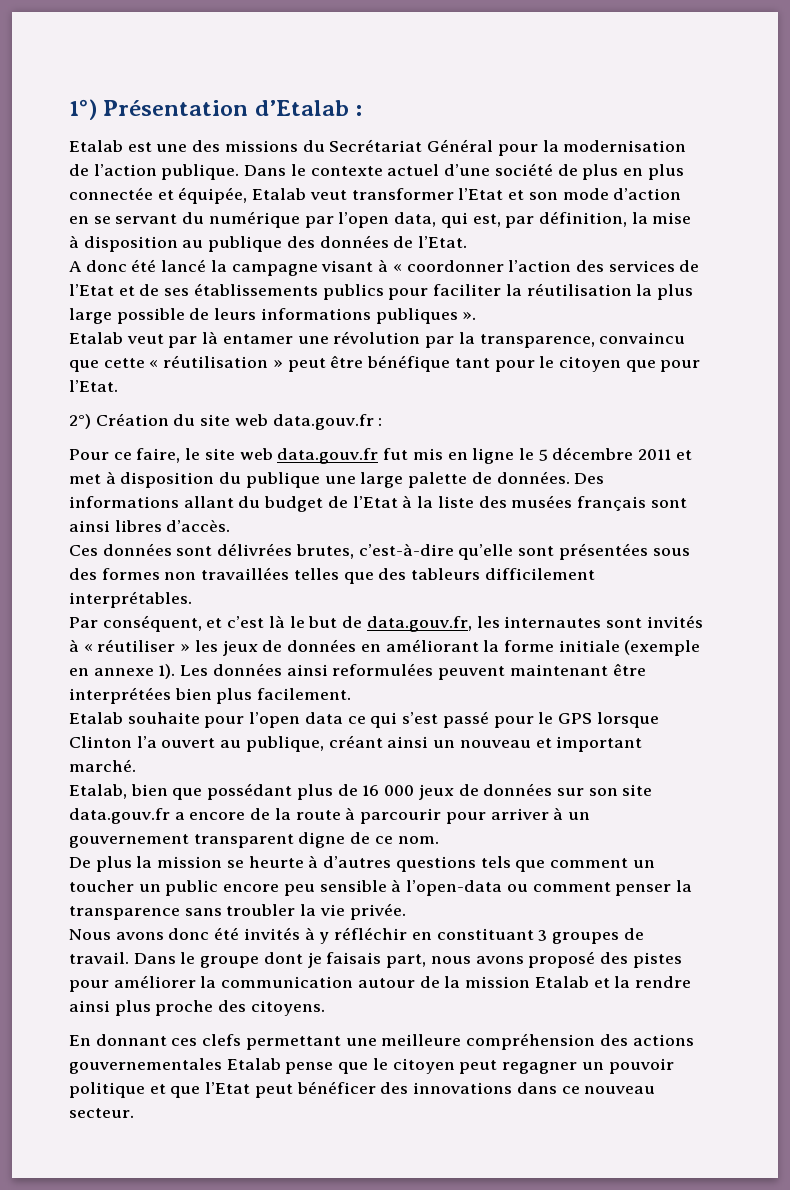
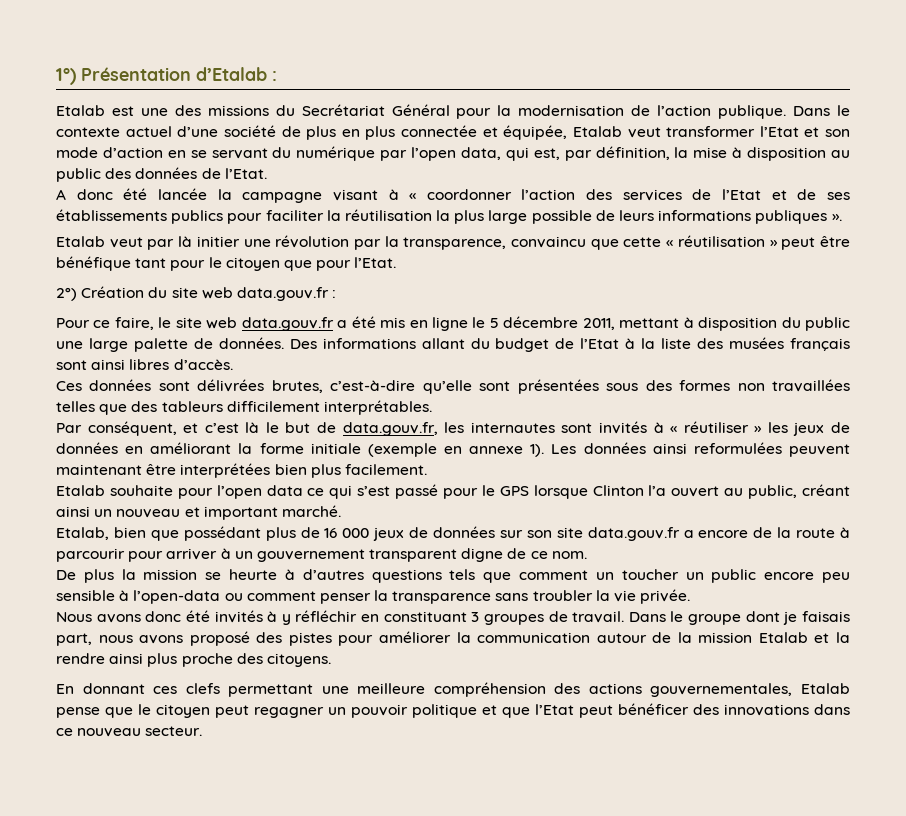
- Dans le contexte actuel d’une société de plus en plus connectée et équipée, Etalab veut transformer l’Etat et son mode d’action en se servant du numérique par l’open data, qui est, par définition, la mise à disposition au publique des données de l’Etat.
+ Dans le contexte actuel d’une société de plus en plus connectée et équipée, Etalab veut transformer l’Etat et son mode d’action en se servant du numérique par l’open data, qui est, par définition, la mise à disposition au public des données de l’Etat.
- A donc été lancé la campagne visant à « coordonner l’action des services de l’Etat et de ses établissements publics pour faciliter la réutilisation la plus large possible de leurs informations publiques ».
+ A donc été lancée la campagne visant à « coordonner l’action des services de l’Etat et de ses établissements publics pour faciliter la réutilisation la plus large possible de leurs informations publiques ».
- Etalab veut par là entamer une révolution par la transparence, convaincu que cette « réutilisation » peut être bénéfique tant pour le citoyen que pour l’Etat.
+ Etalab veut par là initier une révolution par la transparence, convaincu que cette « réutilisation » peut être bénéfique tant pour le citoyen que pour l’Etat.
- Pour ce faire, le site web data.gouv.fr fut mis en ligne le 5 décembre 2011 et met à disposition du publique une large palette de données.
+ Pour ce faire, le site web data.gouv.fr a été mis en ligne le 5 décembre 2011, mettant à disposition du public une large palette de données.
- Etalab souhaite pour l’open data ce qui s’est passé pour le GPS lorsque Clinton l’a ouvert au publique, créant ainsi un nouveau et important marché.
+ Etalab souhaite pour l’open data ce qui s’est passé pour le GPS lorsque Clinton l’a ouvert au public, créant ainsi un nouveau et important marché.
- En donnant ces clefs permettant une meilleure compréhension des actions gouvernementales Etalab pense que le citoyen peut regagner un pouvoir politique et que l’Etat peut bénéficer des innovations dans ce nouveau secteur.
+ En donnant ces clefs permettant une meilleure compréhension des actions gouvernementales, Etalab pense que le citoyen peut regagner un pouvoir politique et que l’Etat peut bénéficer des innovations dans ce nouveau secteur.

